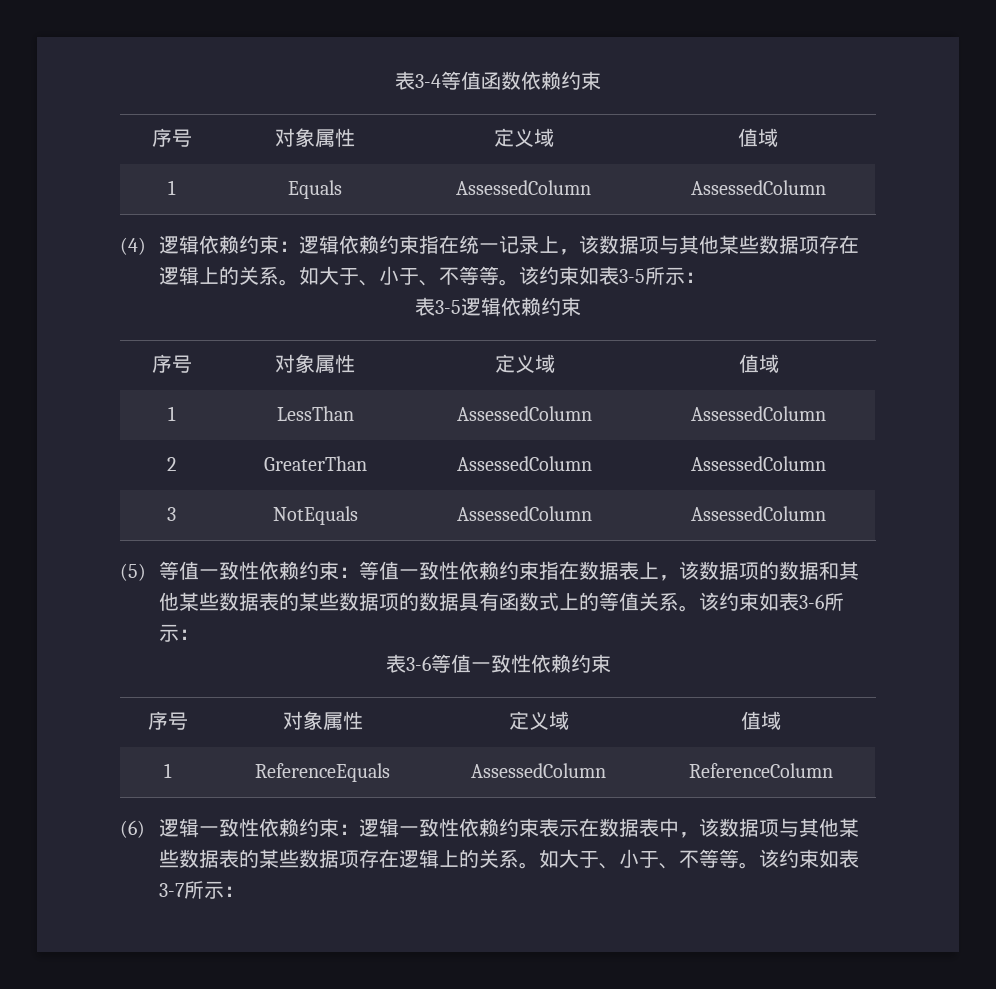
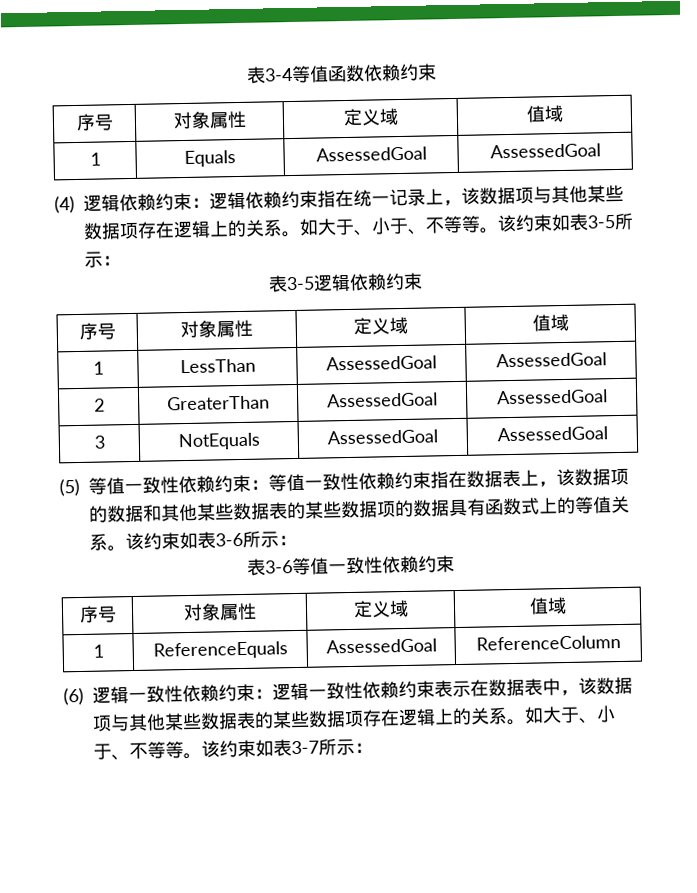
- 1 | Equals | AssessedColumn | AssessedColumn
+ 1 | Equals | AssessedGoal | AssessedGoal
- 1 | LessThan | AssessedColumn | AssessedColumn
+ 1 | LessThan | AssessedGoal | AssessedGoal
- 2 | GreaterThan | AssessedColumn | AssessedColumn
+ 2 | GreaterThan | AssessedGoal | AssessedGoal
- 3 | NotEquals | AssessedColumn | AssessedColumn
+ 3 | NotEquals | AssessedGoal | AssessedGoal
- 1 | ReferenceEquals | AssessedColumn | ReferenceColumn
+ 1 | ReferenceEquals | AssessedGoal | ReferenceColumn

